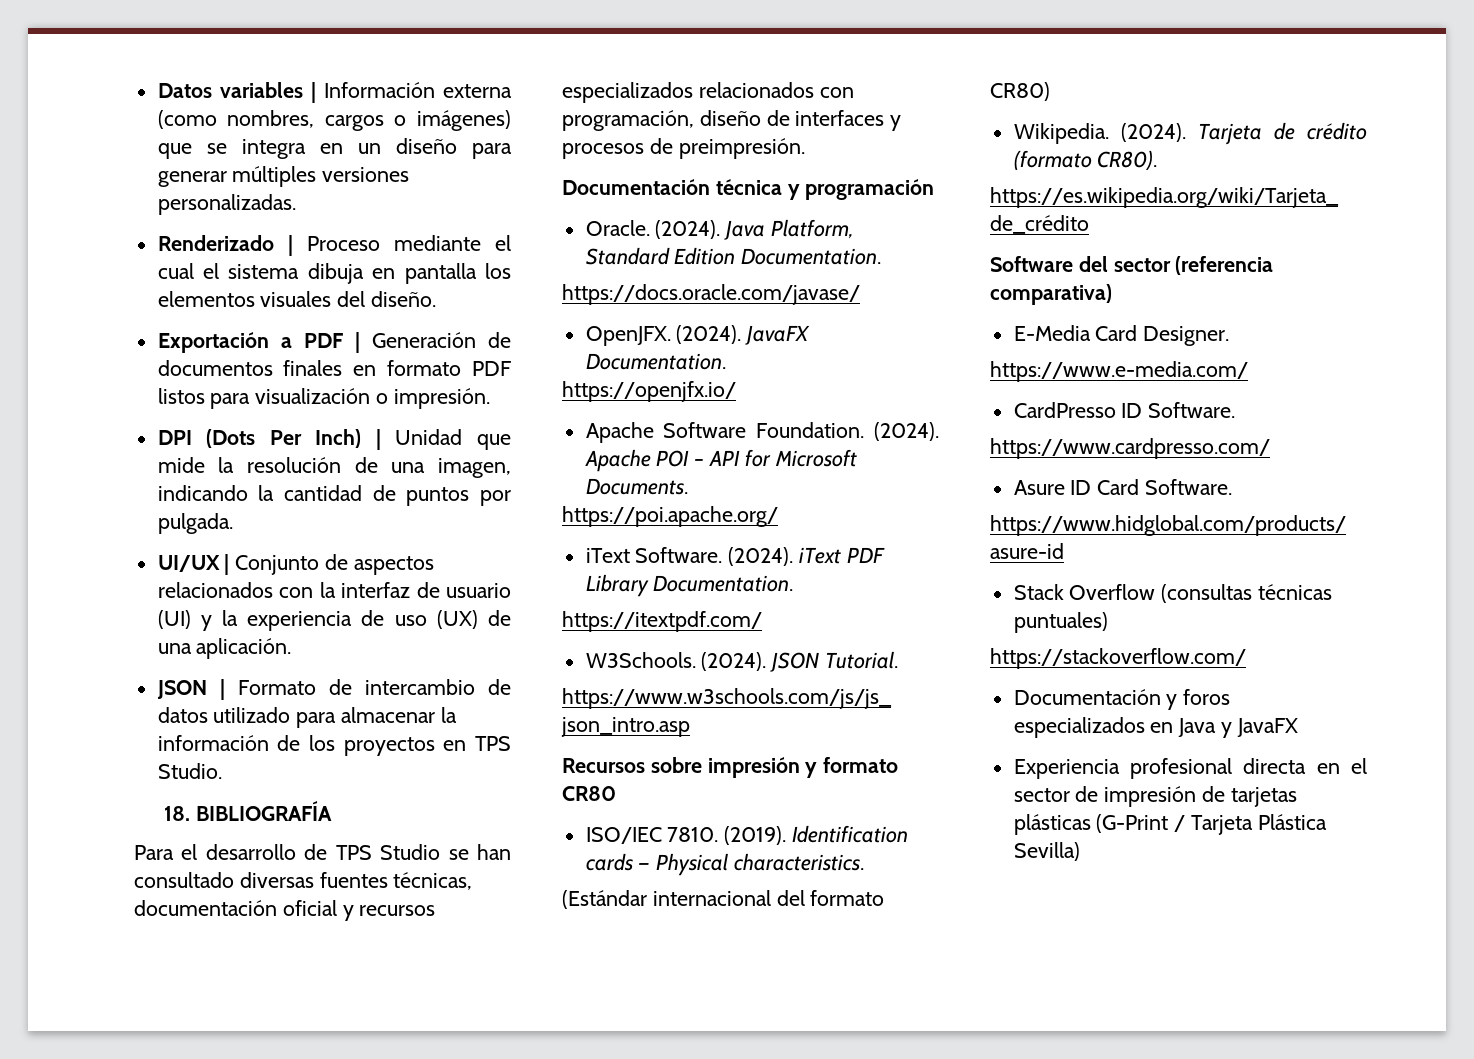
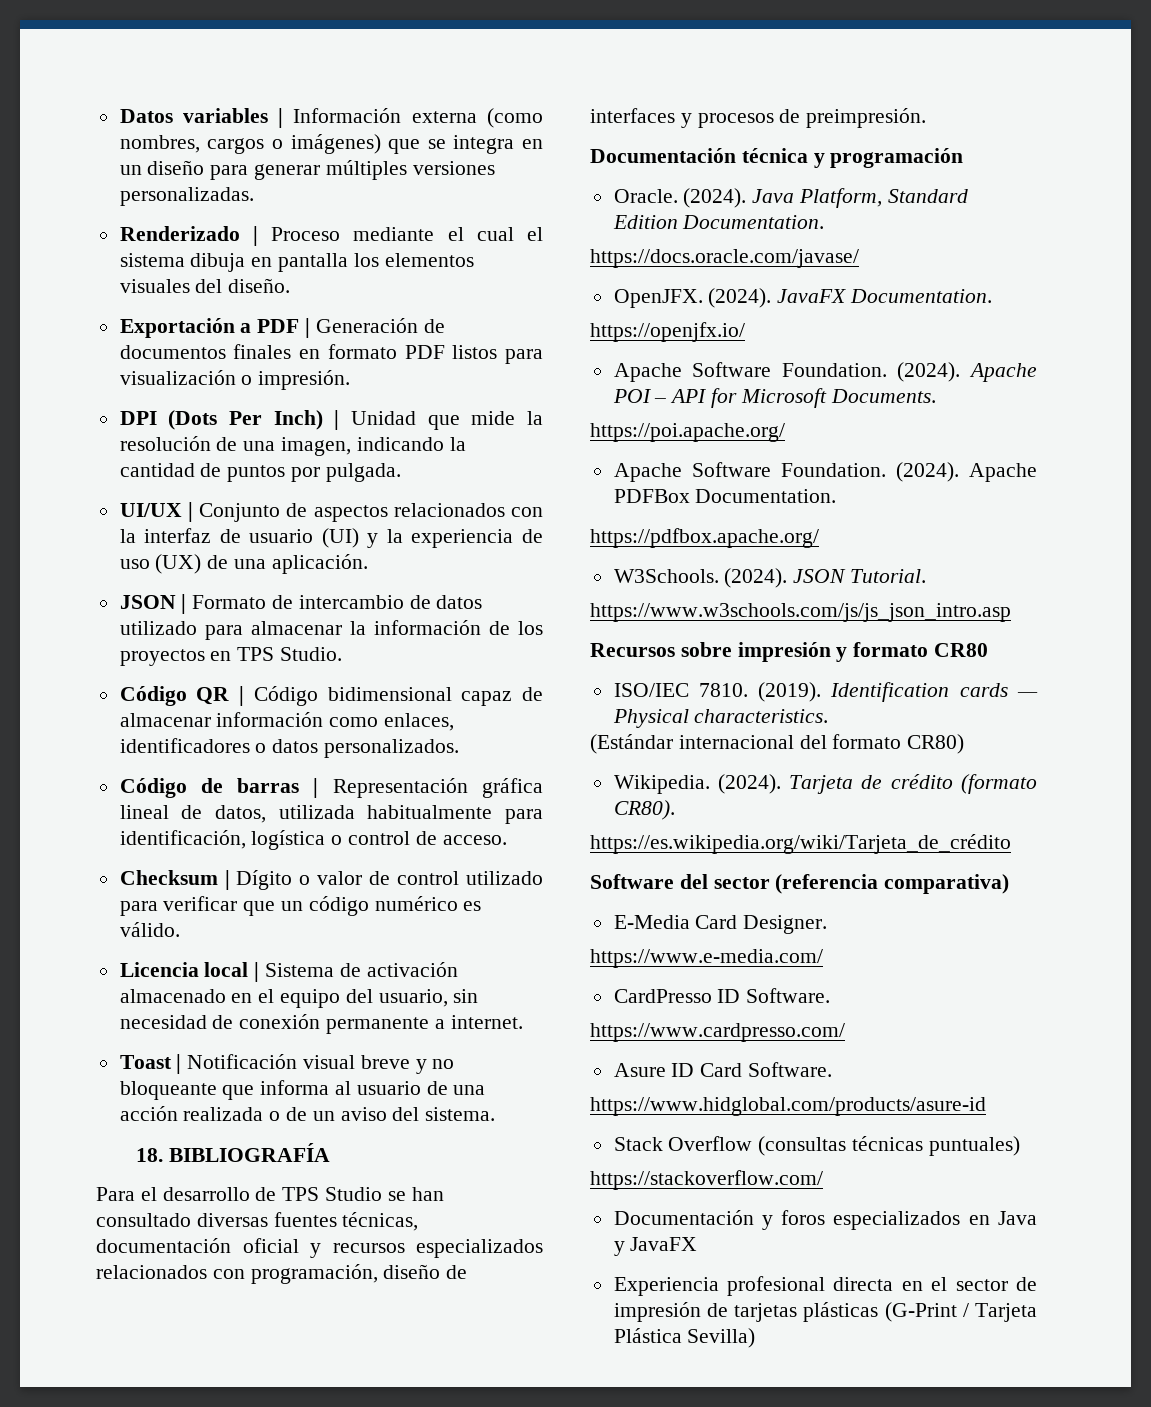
+ Código QR | Código bidimensional capaz de almacenar información como enlaces, identificadores o datos personalizados.
+ Código de barras | Representación gráfica lineal de datos, utilizada habitualmente para identificación, logística o control de acceso.
+ Checksum | Dígito o valor de control utilizado para verificar que un código numérico es válido.
+ Licencia local | Sistema de activación almacenado en el equipo del usuario, sin necesidad de conexión permanente a internet.
+ Toast | Notificación visual breve y no bloqueante que informa al usuario de una acción realizada o de un aviso del sistema.
- iText Software. (2024). iText PDF Library Documentation.
- https://itextpdf.com/
+ Apache Software Foundation. (2024). Apache PDFBox Documentation.
+ https://pdfbox.apache.org/

